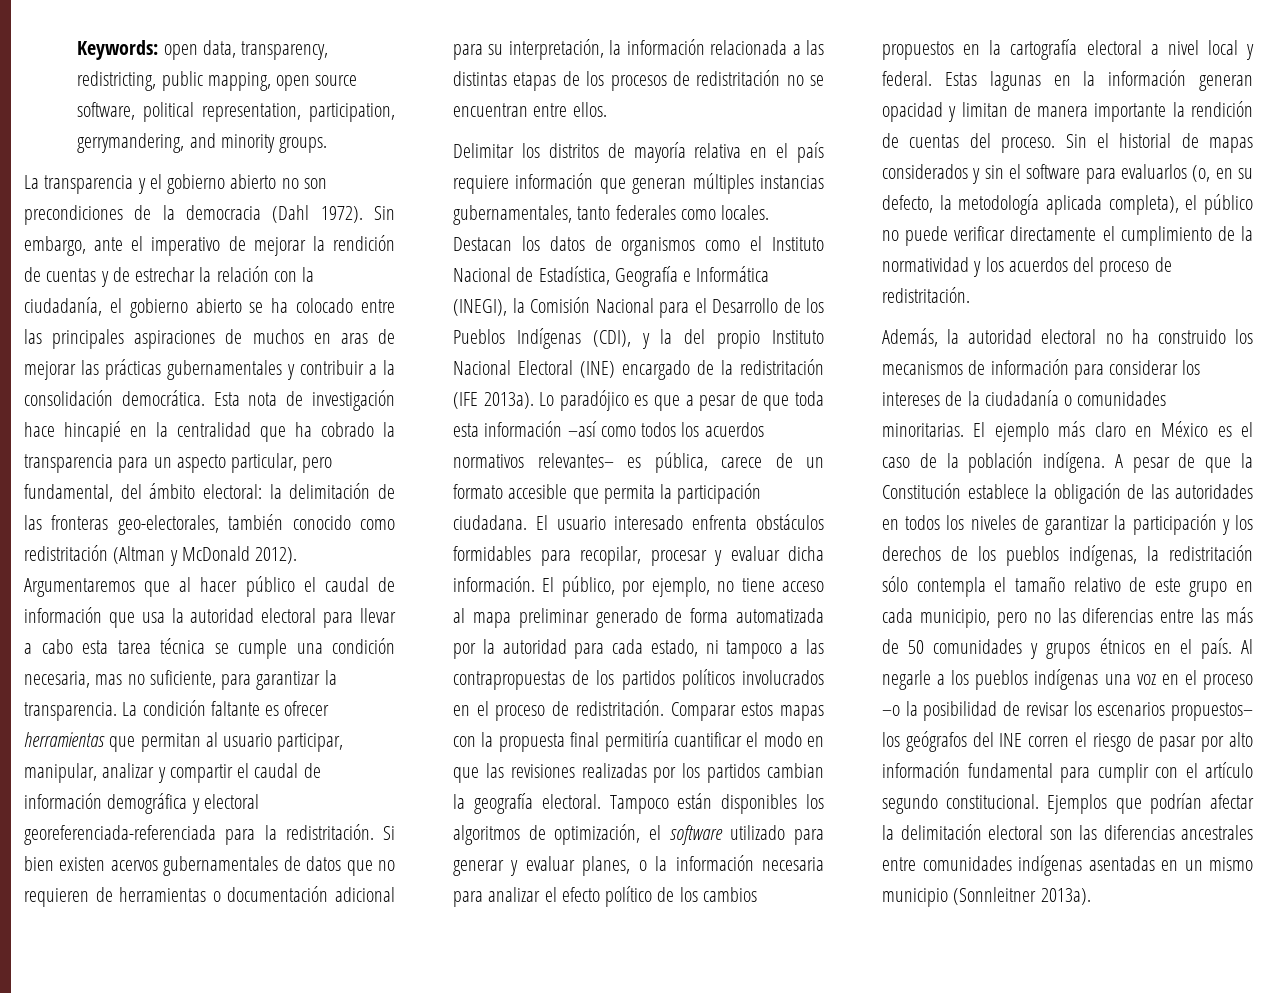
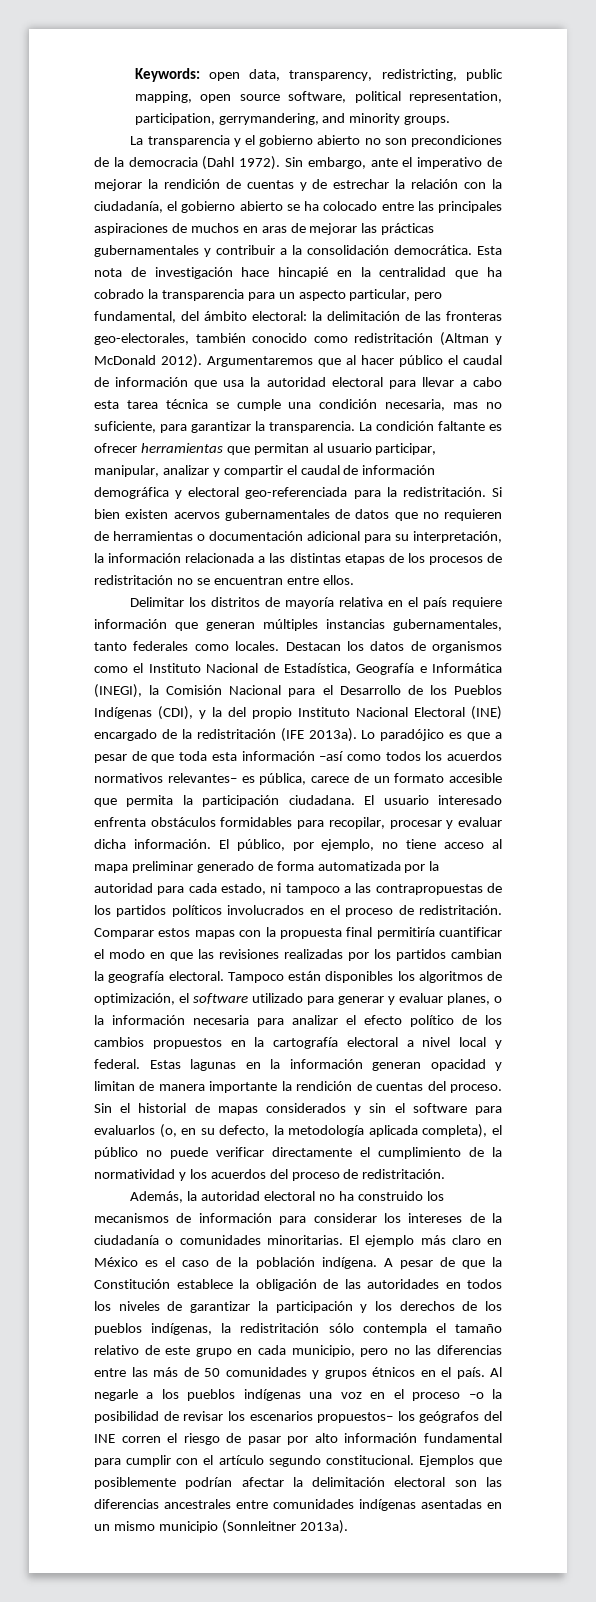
- La condición faltante es ofrecer herramientas que permitan al usuario participar, manipular, analizar y compartir el caudal de información demográfica y electoral georeferenciada-referenciada para la redistritación.
+ La condición faltante es ofrecer herramientas que permitan al usuario participar, manipular, analizar y compartir el caudal de información demográfica y electoral geo-referenciada para la redistritación.
- Ejemplos que podrían afectar la delimitación electoral son las diferencias ancestrales entre comunidades indígenas asentadas en un mismo municipio (Sonnleitner 2013a).
+ Ejemplos que posiblemente podrían afectar la delimitación electoral son las diferencias ancestrales entre comunidades indígenas asentadas en un mismo municipio (Sonnleitner 2013a).

